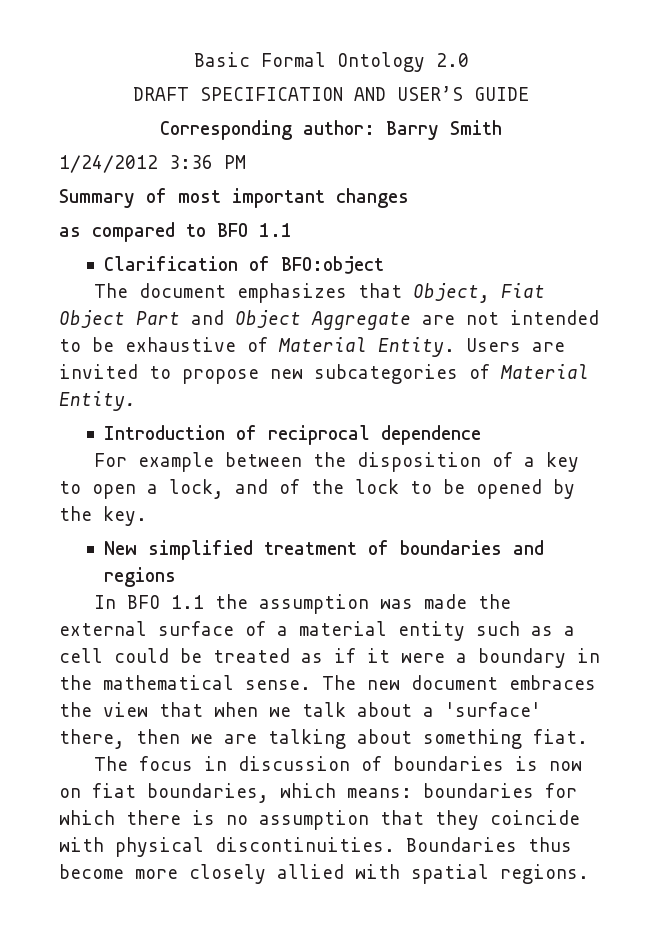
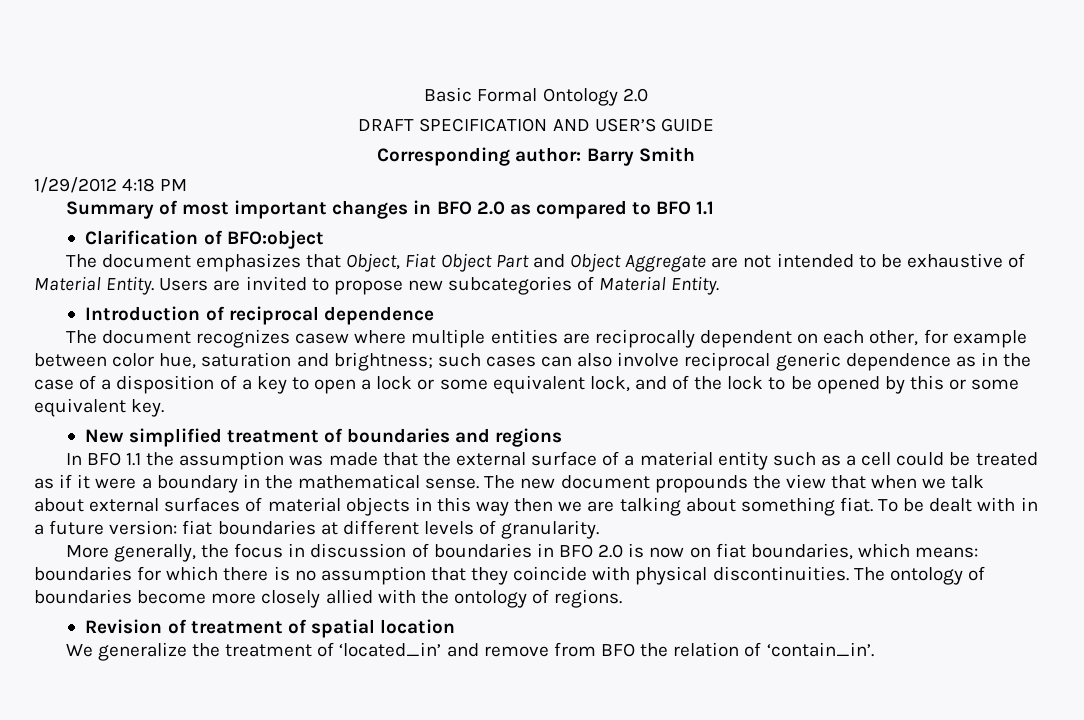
- 1/24/2012 3:36 PM
+ 1/29/2012 4:18 PM
- Summary of most important changes
- as compared to BFO 1.1
+ Summary of most important changes in BFO 2.0 as compared to BFO 1.1
- For example between the disposition of a key to open a lock, and of the lock to be opened by the key.
+ The document recognizes casew where multiple entities are reciprocally dependent on each other, for example between color hue, saturation and brightness; such cases can also involve reciprocal generic dependence as in the case of a disposition of a key to open a lock or some equivalent lock, and of the lock to be opened by this or some equivalent key.
- In BFO 1.1 the assumption was made the external surface of a material entity such as a cell could be treated as if it were a boundary in the mathematical sense.
+ In BFO 1.1 the assumption was made that the external surface of a material entity such as a cell could be treated as if it were a boundary in the mathematical sense.
- The new document embraces the view that when we talk about a 'surface' there, then we are talking about something fiat.
- The focus in discussion of boundaries is now on fiat boundaries, which means: boundaries for which there is no assumption that they coincide with physical discontinuities.
+ The new document propounds the view that when we talk about external surfaces of material objects in this way then we are talking about something fiat. To be dealt with in a future version: fiat boundaries at different levels of granularity.
+ More generally, the focus in discussion of boundaries in BFO 2.0 is now on fiat boundaries, which means: boundaries for which there is no assumption that they coincide with physical discontinuities.
- Boundaries thus become more closely allied with spatial regions.
+ The ontology of boundaries become more closely allied with the ontology of regions.
+ Revision of treatment of spatial location
+ We generalize the treatment of ‘located_in’ and remove from BFO the relation of ‘contain_in’.

